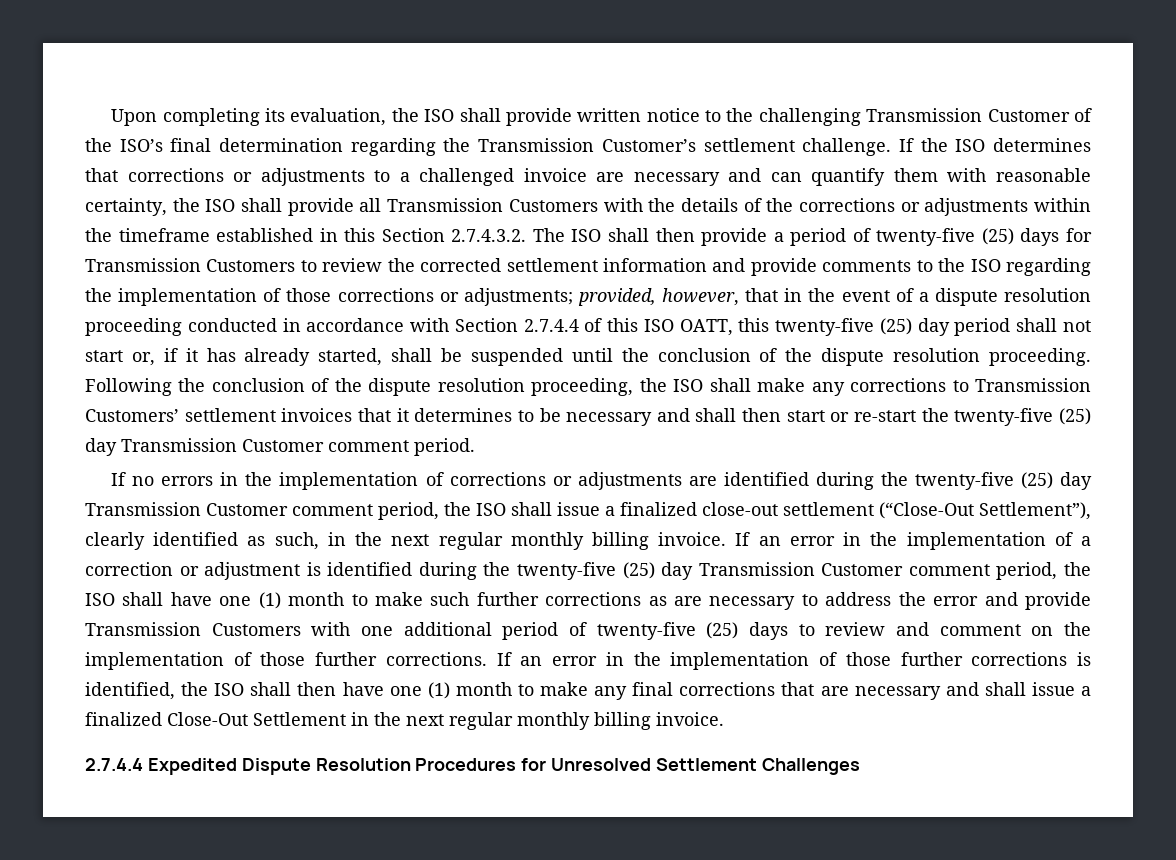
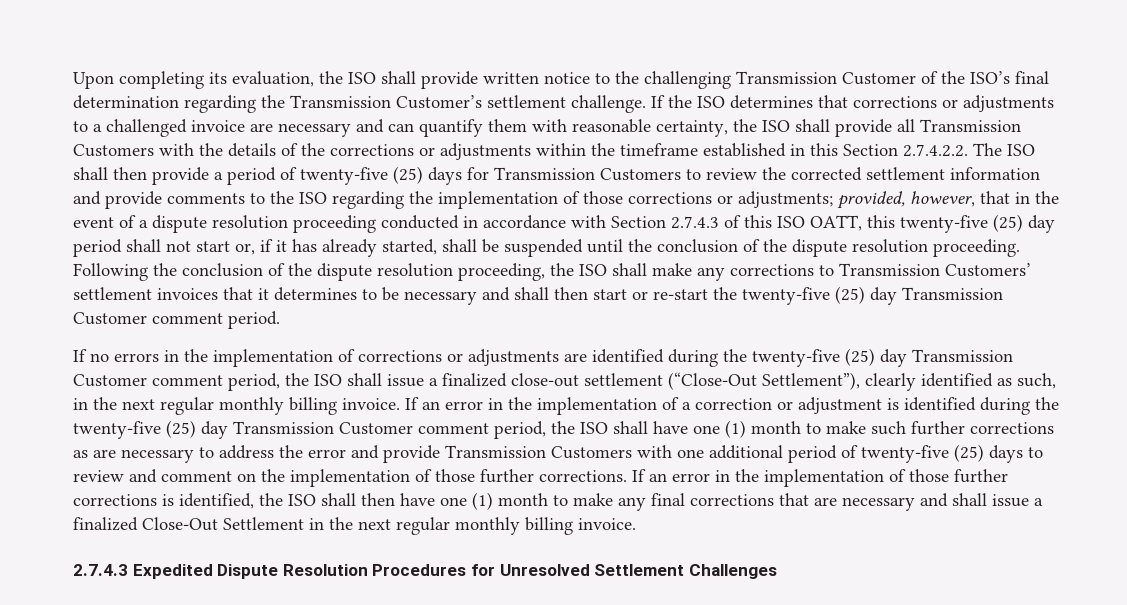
- If the ISO determines that corrections or adjustments to a challenged invoice are necessary and can quantify them with reasonable certainty, the ISO shall provide all Transmission Customers with the details of the corrections or adjustments within the timeframe established in this Section 2.7.4.3.2. The ISO shall then provide a period of twenty-five (25) days for Transmission Customers to review the corrected settlement information and provide comments to the ISO regarding the implementation of those corrections or adjustments;
+ If the ISO determines that corrections or adjustments to a challenged invoice are necessary and can quantify them with reasonable certainty, the ISO shall provide all Transmission Customers with the details of the corrections or adjustments within the timeframe established in this Section 2.7.4.2.2. The ISO shall then provide a period of twenty-five (25) days for Transmission Customers to review the corrected settlement information and provide comments to the ISO regarding the implementation of those corrections or adjustments;
- provided, however, that in the event of a dispute resolution proceeding conducted in accordance with Section 2.7.4.4 of this ISO OATT, this twenty-five (25) day period shall not start or, if it has already started, shall be suspended until the conclusion of the dispute resolution proceeding.
+ provided, however, that in the event of a dispute resolution proceeding conducted in accordance with Section 2.7.4.3 of this ISO OATT, this twenty-five (25) day period shall not start or, if it has already started, shall be suspended until the conclusion of the dispute resolution proceeding.
- 2.7.4.4 Expedited Dispute Resolution Procedures for Unresolved Settlement Challenges
+ 2.7.4.3 Expedited Dispute Resolution Procedures for Unresolved Settlement Challenges

